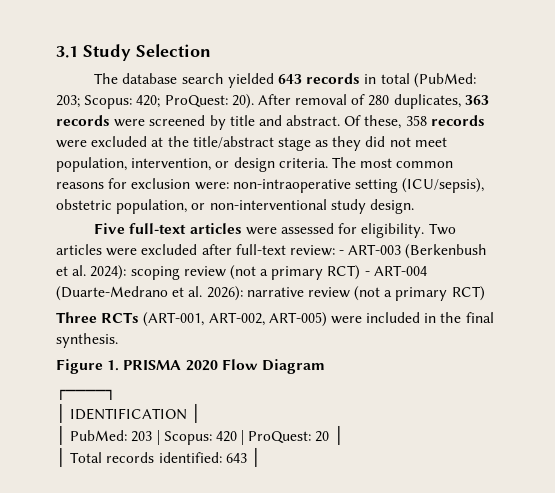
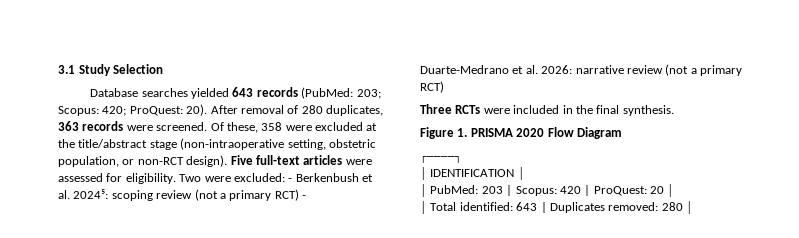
- The database search yielded 643 records in total (PubMed: 203; Scopus: 420; ProQuest: 20).
+ Database searches yielded 643 records (PubMed: 203; Scopus: 420; ProQuest: 20).
- After removal of 280 duplicates, 363 records were screened by title and abstract.
+ After removal of 280 duplicates, 363 records were screened.
- Of these, 358 records were excluded at the title/abstract stage as they did not meet population, intervention, or design criteria. The most common reasons for exclusion were: non-intraoperative setting (ICU/sepsis), obstetric population, or non-interventional study design.
- Five full-text articles were assessed for eligibility.
+ Of these, 358 were excluded at the title/abstract stage (non-intraoperative setting, obstetric population, or non-RCT design). Five full-text articles were assessed for eligibility.
- Two articles were excluded after full-text review: - ART-003 (Berkenbush et al. 2024): scoping review (not a primary RCT) - ART-004 (Duarte-Medrano et al. 2026): narrative review (not a primary RCT)
+ Two were excluded: - Berkenbush et al. 2024⁵: scoping review (not a primary RCT) - Duarte-Medrano et al. 2026: narrative review (not a primary RCT)
- Three RCTs (ART-001, ART-002, ART-005) were included in the final synthesis.
+ Three RCTs were included in the final synthesis.
- │ Total records identified: 643 │
+ │ Total identified: 643 | Duplicates removed: 280 │

